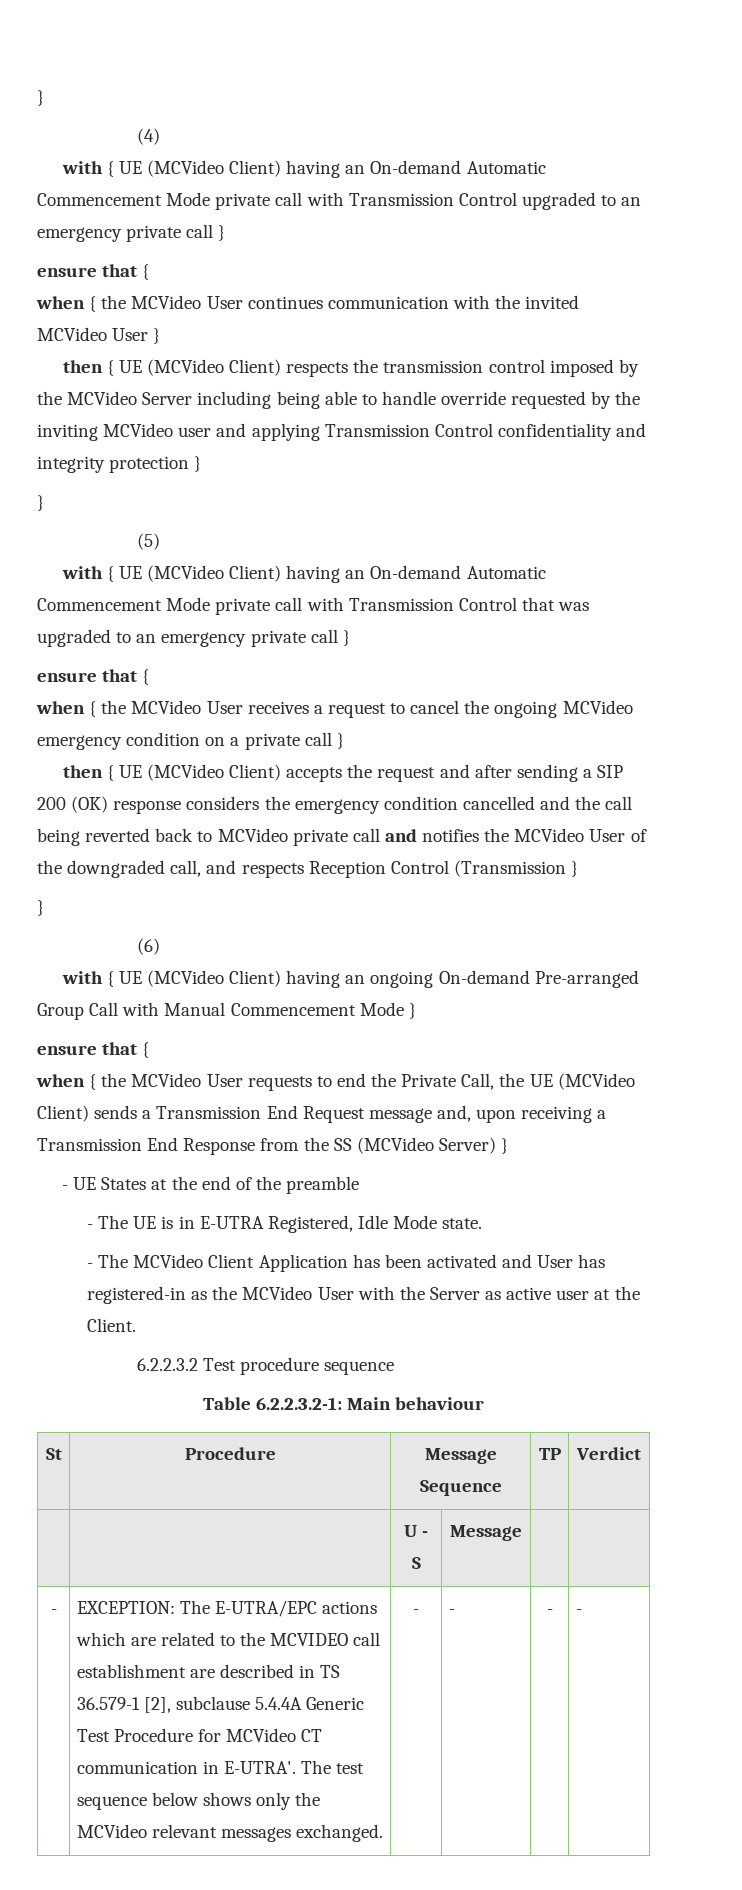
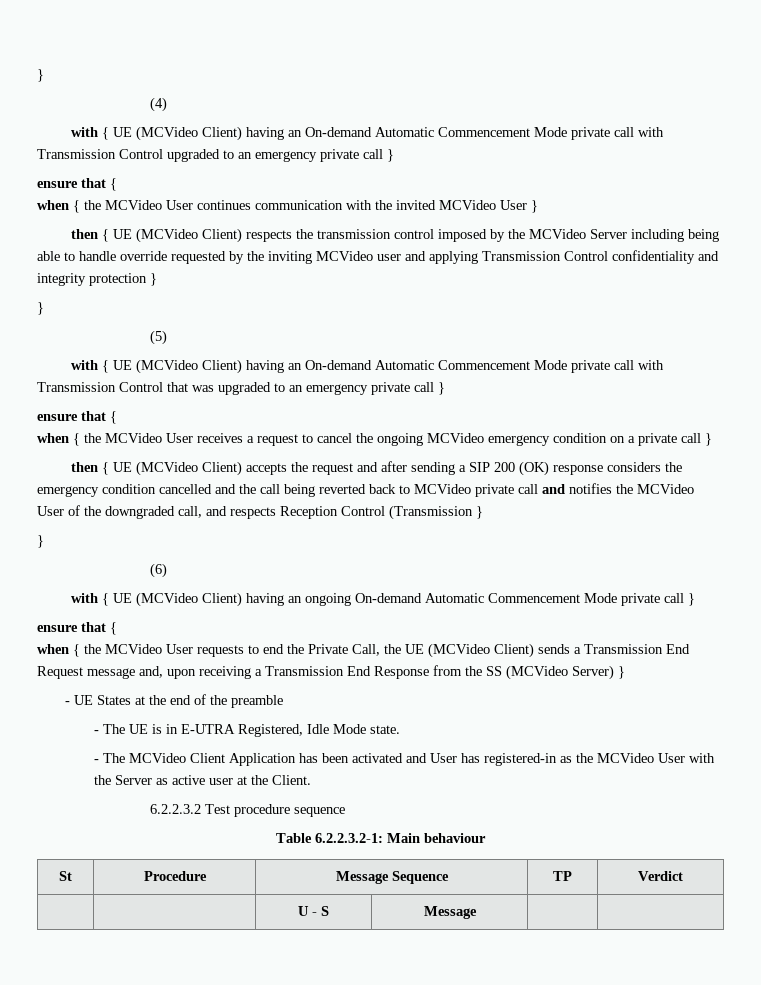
- with { UE (MCVideo Client) having an ongoing On-demand Pre-arranged Group Call with Manual Commencement Mode }
+ with { UE (MCVideo Client) having an ongoing On-demand Automatic Commencement Mode private call }
- - | EXCEPTION: The E-UTRA/EPC actions which are related to the MCVIDEO call establishment are described in TS 36.579-1 [2], subclause 5.4.4A Generic Test Procedure for MCVideo CT communication in E-UTRA'. The test sequence below shows only the MCVideo relevant messages exchanged. | - | - | - | -

